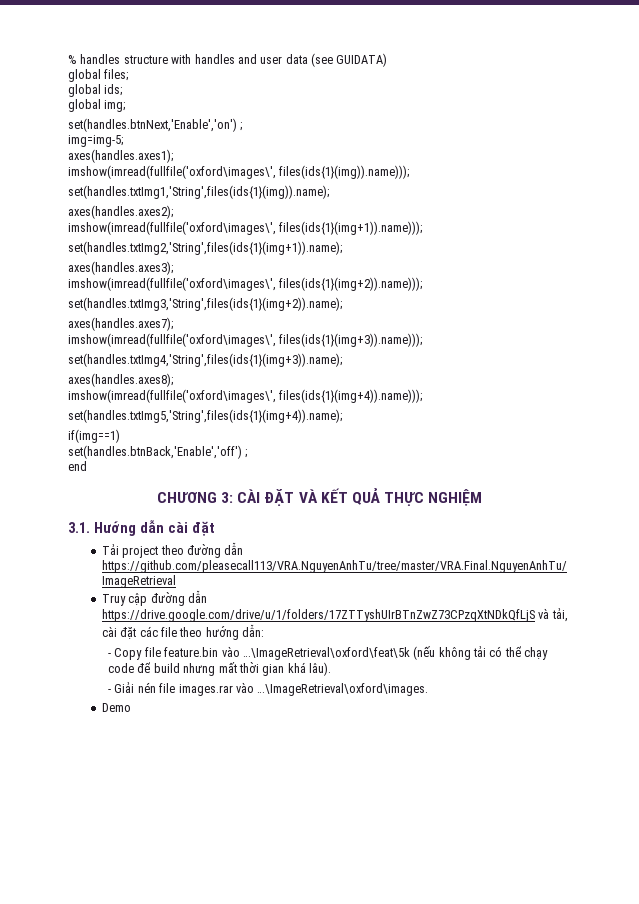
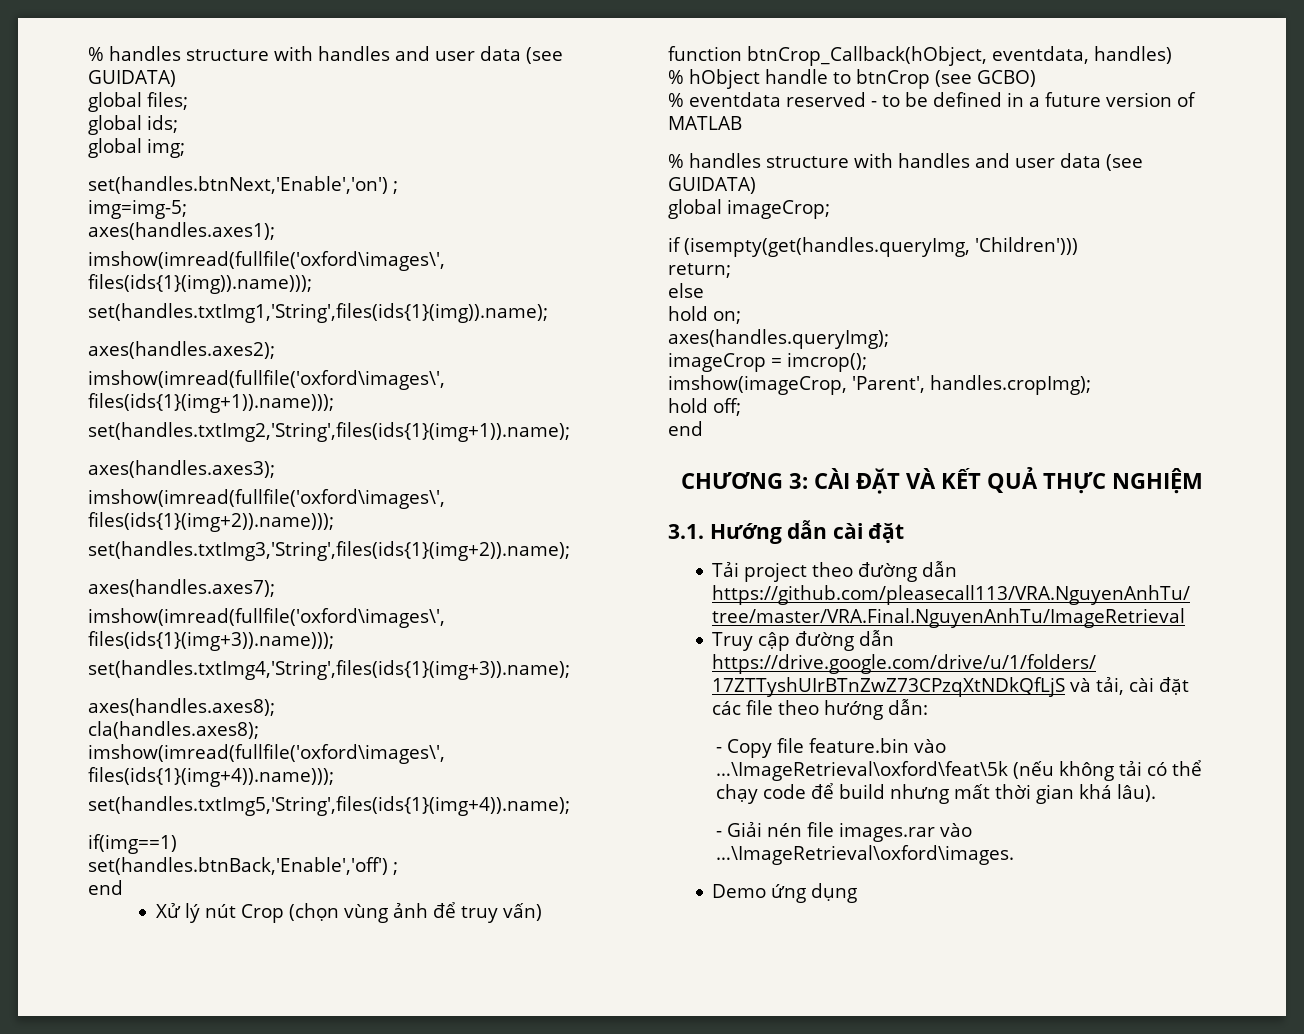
+ cla(handles.axes8);
+ Xử lý nút Crop (chọn vùng ảnh để truy vấn)
+ function btnCrop_Callback(hObject, eventdata, handles)
+ % hObject handle to btnCrop (see GCBO)
+ % eventdata reserved - to be defined in a future version of MATLAB
+ % handles structure with handles and user data (see GUIDATA)
+ global imageCrop;
+ if (isempty(get(handles.queryImg, 'Children')))
+ return;
+ else
+ hold on;
+ axes(handles.queryImg);
+ imageCrop = imcrop();
+ imshow(imageCrop, 'Parent', handles.cropImg);
+ hold off;
+ end
- Demo
+ Demo ứng dụng

